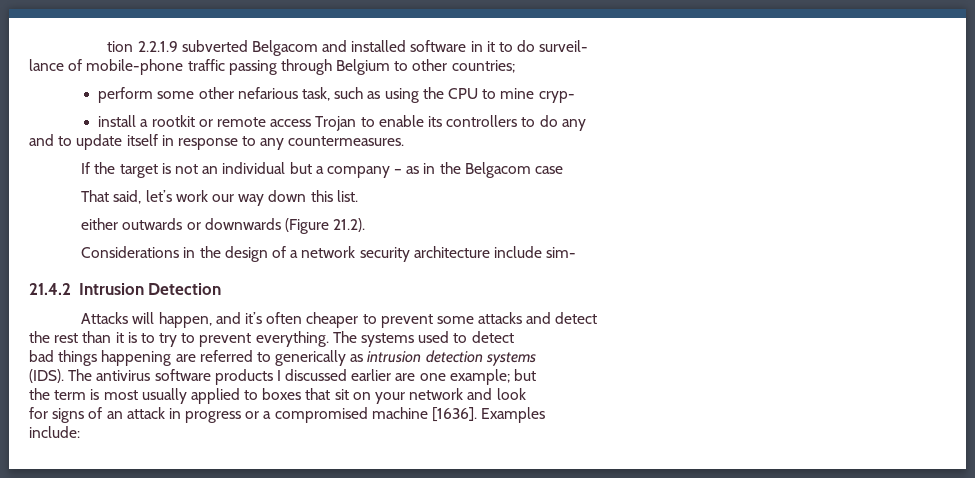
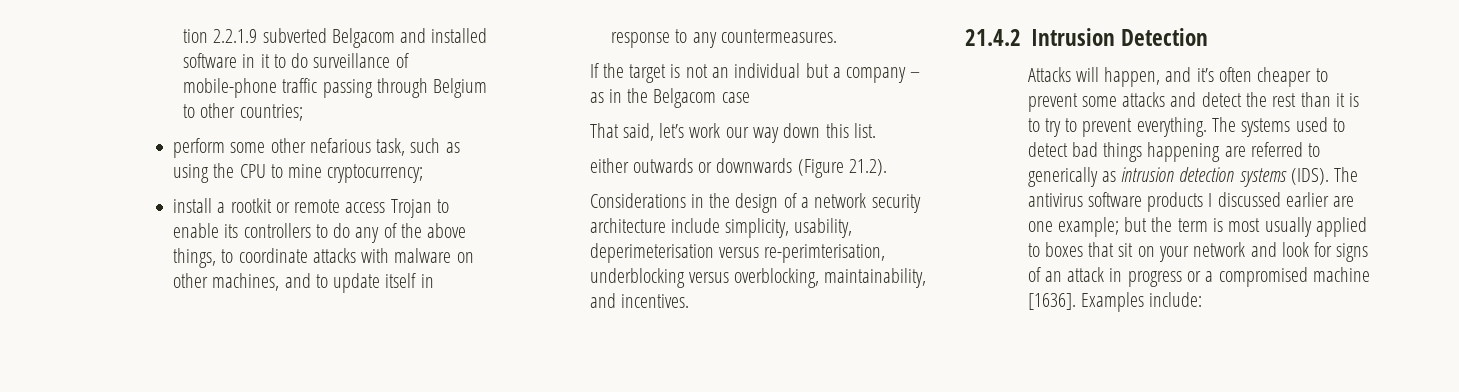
- tion 2.2.1.9 subverted Belgacom and installed software in it to do surveil-
- lance of mobile-phone traffic passing through Belgium to other countries;
+ tion 2.2.1.9 subverted Belgacom and installed software in it to do surveillance of mobile-phone traffic passing through Belgium to other countries;
- perform some other nefarious task, such as using the CPU to mine cryp-
+ perform some other nefarious task, such as using the CPU to mine cryptocurrency;
- install a rootkit or remote access Trojan to enable its controllers to do any
- and to update itself in response to any countermeasures.
+ install a rootkit or remote access Trojan to enable its controllers to do any of the above things, to coordinate attacks with malware on other machines, and to update itself in response to any countermeasures.
- Considerations in the design of a network security architecture include sim-
+ Considerations in the design of a network security architecture include simplicity, usability, deperimeterisation versus re-perimterisation, underblocking versus overblocking, maintainability, and incentives.
- Attacks will happen, and it’s often cheaper to prevent some attacks and detect
- the rest than it is to try to prevent everything.
+ Attacks will happen, and it’s often cheaper to prevent some attacks and detect the rest than it is to try to prevent everything.
- The systems used to detect
- bad things happening are referred to generically as intrusion detection systems
- (IDS).
+ The systems used to detect bad things happening are referred to generically as intrusion detection systems (IDS).
- The antivirus software products I discussed earlier are one example; but
- the term is most usually applied to boxes that sit on your network and look
- for signs of an attack in progress or a compromised machine [1636].
+ The antivirus software products I discussed earlier are one example; but the term is most usually applied to boxes that sit on your network and look for signs of an attack in progress or a compromised machine [1636].
- Examples
- include:
+ Examples include:

